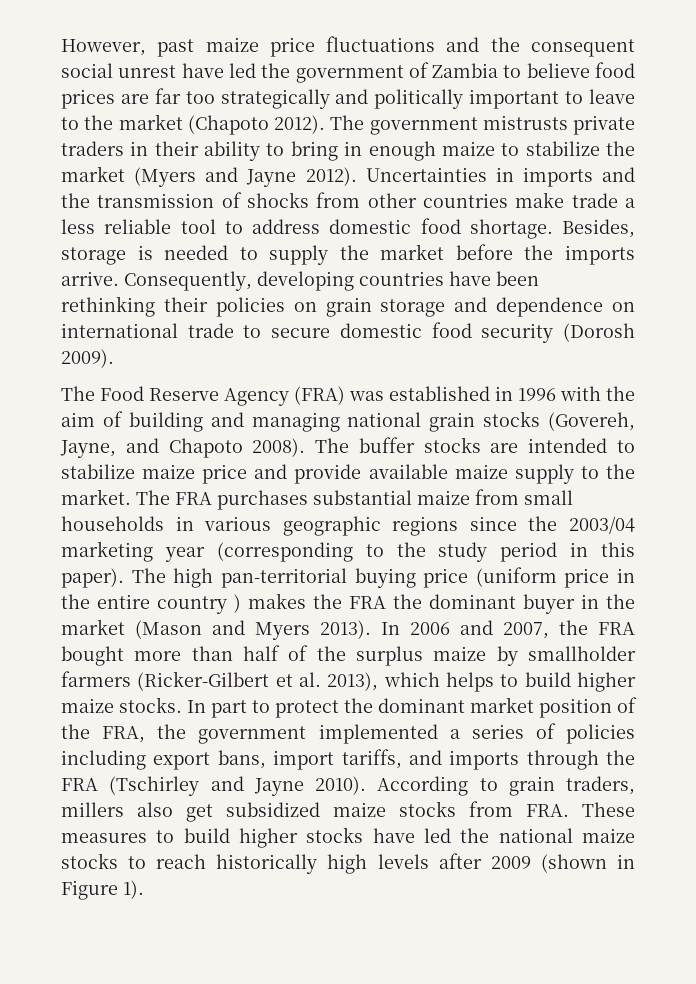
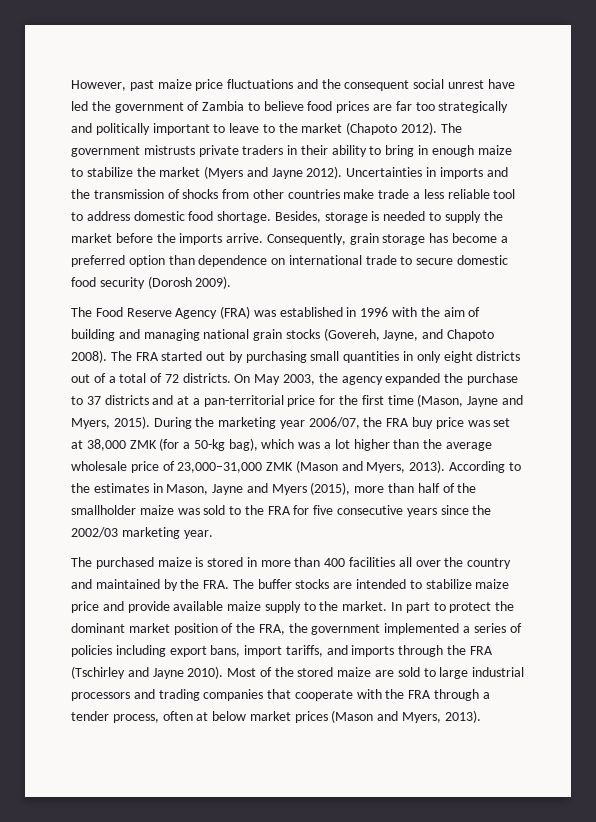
- Consequently, developing countries have been rethinking their policies on grain storage and dependence on international trade to secure domestic food security (Dorosh 2009).
+ Consequently, grain storage has become a preferred option than dependence on international trade to secure domestic food security (Dorosh 2009).
- The buffer stocks are intended to stabilize maize price and provide available maize supply to the market.
+ The FRA started out by purchasing small quantities in only eight districts out of a total of 72 districts. On May 2003, the agency expanded the purchase to 37 districts and at a pan-territorial price for the first time (Mason, Jayne and Myers, 2015). During the marketing year 2006/07, the FRA buy price was set at 38,000 ZMK (for a 50-kg bag), which was a lot higher than the average wholesale price of 23,000–31,000 ZMK (Mason and Myers, 2013). According to the estimates in Mason, Jayne and Myers (2015), more than half of the smallholder maize was sold to the FRA for five consecutive years since the 2002/03 marketing year.
+ The purchased maize is stored in more than 400 facilities all over the country and maintained by the FRA. The buffer stocks are intended to stabilize maize price and provide available maize supply to the market.
- The FRA purchases substantial maize from small households in various geographic regions since the 2003/04 marketing year (corresponding to the study period in this paper). The high pan-territorial buying price (uniform price in the entire country ) makes the FRA the dominant buyer in the market (Mason and Myers 2013). In 2006 and 2007, the FRA bought more than half of the surplus maize by smallholder farmers (Ricker-Gilbert et al. 2013), which helps to build higher maize stocks.
- According to grain traders, millers also get subsidized maize stocks from FRA. These measures to build higher stocks have led the national maize stocks to reach historically high levels after 2009 (shown in Figure 1).
+ Most of the stored maize are sold to large industrial processors and trading companies that cooperate with the FRA through a tender process, often at below market prices (Mason and Myers, 2013).

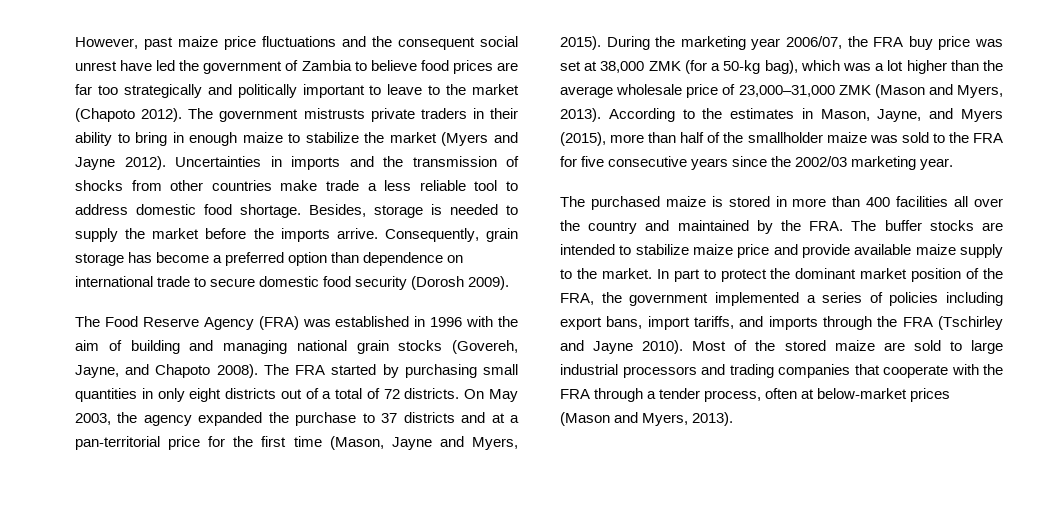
- The FRA started out by purchasing small quantities in only eight districts out of a total of 72 districts.
+ The FRA started by purchasing small quantities in only eight districts out of a total of 72 districts.
- According to the estimates in Mason, Jayne and Myers (2015), more than half of the smallholder maize was sold to the FRA for five consecutive years since the 2002/03 marketing year.
+ According to the estimates in Mason, Jayne, and Myers (2015), more than half of the smallholder maize was sold to the FRA for five consecutive years since the 2002/03 marketing year.
- Most of the stored maize are sold to large industrial processors and trading companies that cooperate with the FRA through a tender process, often at below market prices (Mason and Myers, 2013).
+ Most of the stored maize are sold to large industrial processors and trading companies that cooperate with the FRA through a tender process, often at below-market prices (Mason and Myers, 2013).

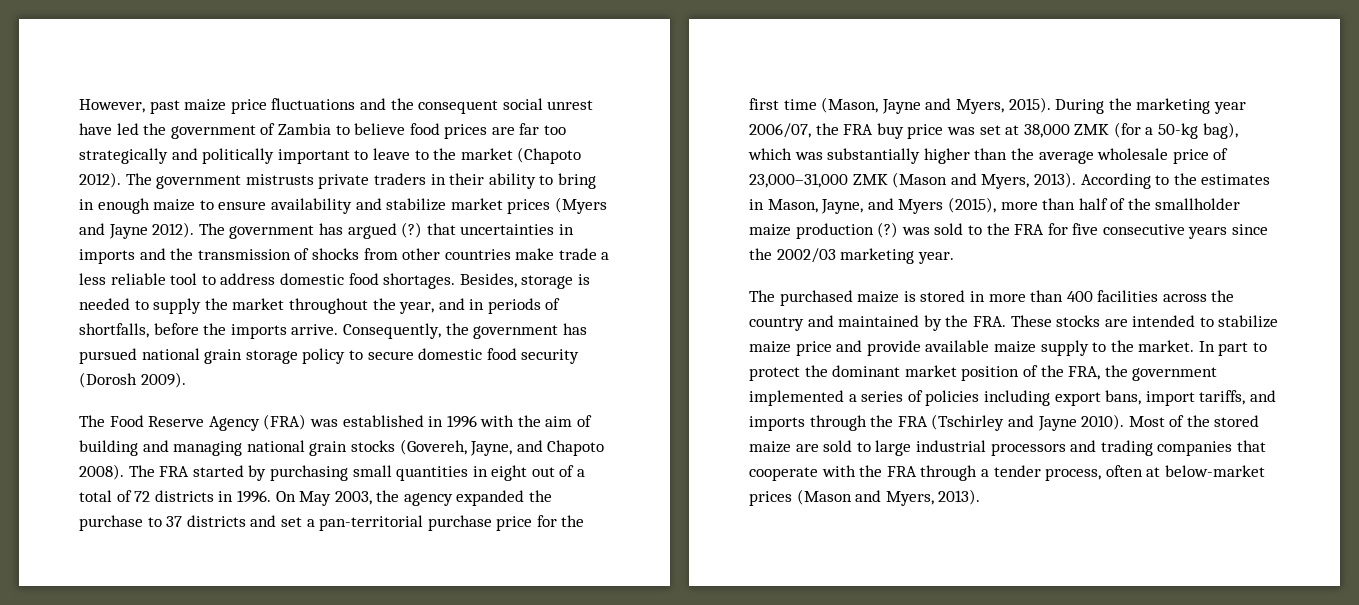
- The government mistrusts private traders in their ability to bring in enough maize to stabilize the market (Myers and Jayne 2012). Uncertainties in imports and the transmission of shocks from other countries make trade a less reliable tool to address domestic food shortage.
+ The government mistrusts private traders in their ability to bring in enough maize to ensure availability and stabilize market prices (Myers and Jayne 2012). The government has argued (?) that uncertainties in imports and the transmission of shocks from other countries make trade a less reliable tool to address domestic food shortages.
- Besides, storage is needed to supply the market before the imports arrive.
+ Besides, storage is needed to supply the market throughout the year, and in periods of shortfalls, before the imports arrive.
- Consequently, grain storage has become a preferred option than dependence on international trade to secure domestic food security (Dorosh 2009).
+ Consequently, the government has pursued national grain storage policy to secure domestic food security (Dorosh 2009).
- The FRA started by purchasing small quantities in only eight districts out of a total of 72 districts.
+ The FRA started by purchasing small quantities in eight out of a total of 72 districts in 1996.
- On May 2003, the agency expanded the purchase to 37 districts and at a pan-territorial price for the first time (Mason, Jayne and Myers, 2015).
+ On May 2003, the agency expanded the purchase to 37 districts and set a pan-territorial purchase price for the first time (Mason, Jayne and Myers, 2015).
- During the marketing year 2006/07, the FRA buy price was set at 38,000 ZMK (for a 50-kg bag), which was a lot higher than the average wholesale price of 23,000–31,000 ZMK (Mason and Myers, 2013).
+ During the marketing year 2006/07, the FRA buy price was set at 38,000 ZMK (for a 50-kg bag), which was substantially higher than the average wholesale price of 23,000–31,000 ZMK (Mason and Myers, 2013).
- According to the estimates in Mason, Jayne, and Myers (2015), more than half of the smallholder maize was sold to the FRA for five consecutive years since the 2002/03 marketing year.
+ According to the estimates in Mason, Jayne, and Myers (2015), more than half of the smallholder maize production (?) was sold to the FRA for five consecutive years since the 2002/03 marketing year.
- The purchased maize is stored in more than 400 facilities all over the country and maintained by the FRA. The buffer stocks are intended to stabilize maize price and provide available maize supply to the market.
+ The purchased maize is stored in more than 400 facilities across the country and maintained by the FRA. These stocks are intended to stabilize maize price and provide available maize supply to the market.

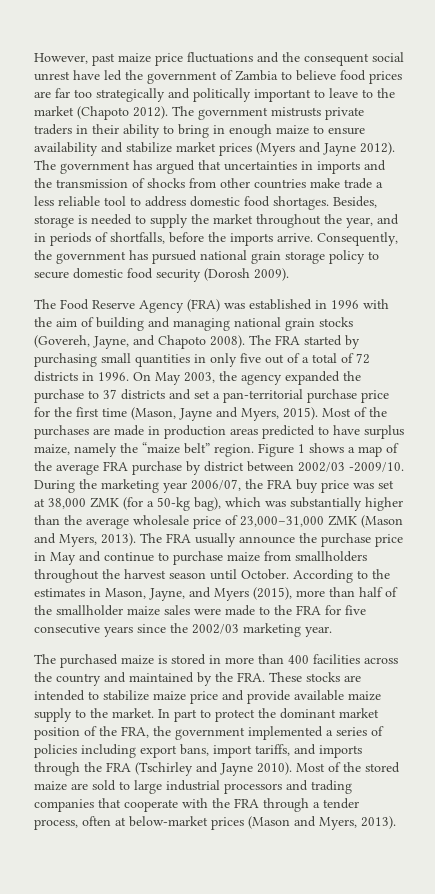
- The government has argued (?) that uncertainties in imports and the transmission of shocks from other countries make trade a less reliable tool to address domestic food shortages.
+ The government has argued that uncertainties in imports and the transmission of shocks from other countries make trade a less reliable tool to address domestic food shortages.
- The FRA started by purchasing small quantities in eight out of a total of 72 districts in 1996.
+ The FRA started by purchasing small quantities in only five out of a total of 72 districts in 1996.
+ Most of the purchases are made in production areas predicted to have surplus maize, namely the “maize belt” region. Figure 1 shows a map of the average FRA purchase by district between 2002/03 -2009/10.
+ The FRA usually announce the purchase price in May and continue to purchase maize from smallholders throughout the harvest season until October.
- According to the estimates in Mason, Jayne, and Myers (2015), more than half of the smallholder maize production (?) was sold to the FRA for five consecutive years since the 2002/03 marketing year.
+ According to the estimates in Mason, Jayne, and Myers (2015), more than half of the smallholder maize sales were made to the FRA for five consecutive years since the 2002/03 marketing year.

